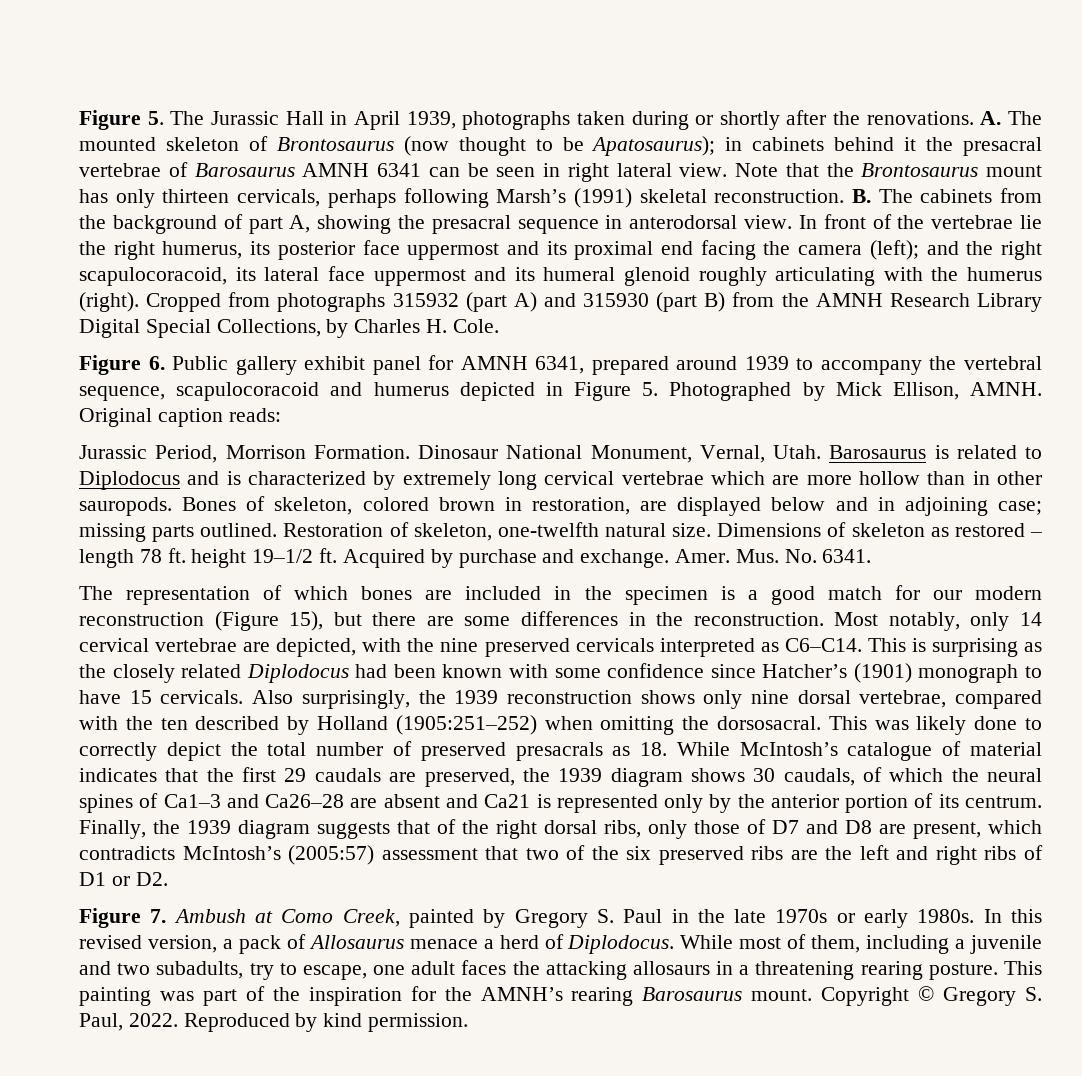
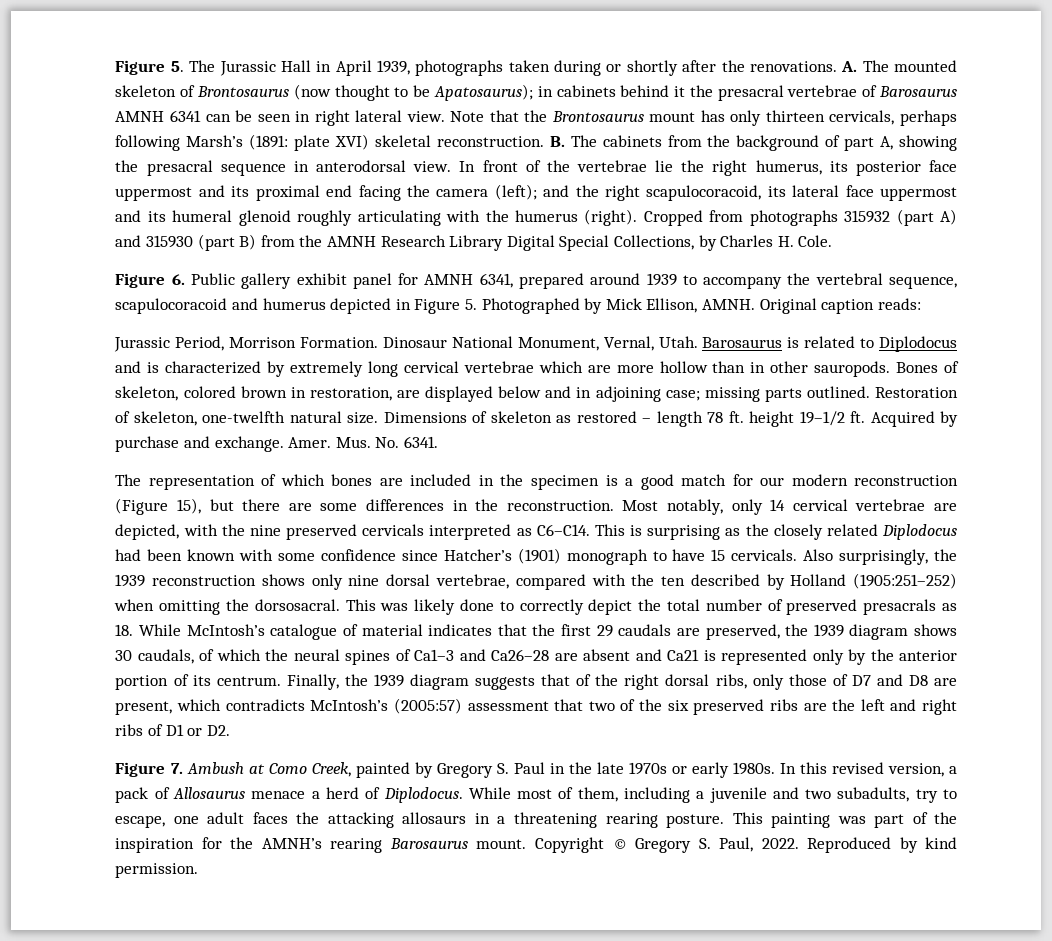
- Note that the Brontosaurus mount has only thirteen cervicals, perhaps following Marsh’s (1991) skeletal reconstruction.
+ Note that the Brontosaurus mount has only thirteen cervicals, perhaps following Marsh’s (1891: plate XVI) skeletal reconstruction.

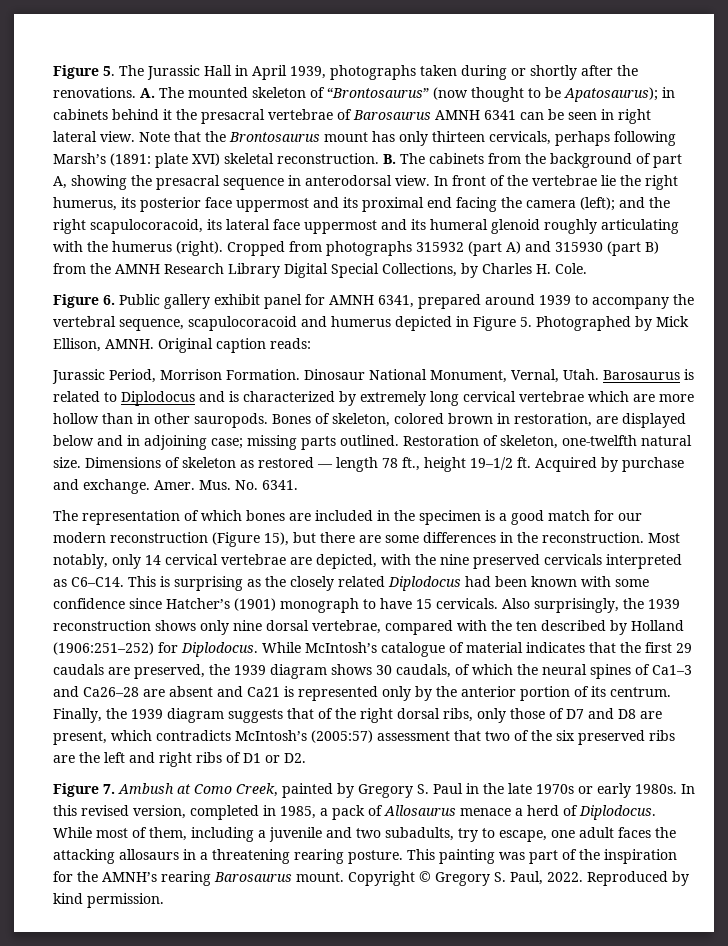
- A. The mounted skeleton of Brontosaurus (now thought to be Apatosaurus); in cabinets behind it the presacral vertebrae of Barosaurus AMNH 6341 can be seen in right lateral view.
+ A. The mounted skeleton of “Brontosaurus” (now thought to be Apatosaurus); in cabinets behind it the presacral vertebrae of Barosaurus AMNH 6341 can be seen in right lateral view.
- Dimensions of skeleton as restored – length 78 ft. height 19–1/2 ft.
+ Dimensions of skeleton as restored — length 78 ft., height 19–1/2 ft.
- Also surprisingly, the 1939 reconstruction shows only nine dorsal vertebrae, compared with the ten described by Holland (1905:251–252) when omitting the dorsosacral. This was likely done to correctly depict the total number of preserved presacrals as 18. While McIntosh’s catalogue of material indicates that the first 29 caudals are preserved, the 1939 diagram shows 30 caudals, of which the neural spines of Ca1–3 and Ca26–28 are absent and Ca21 is represented only by the anterior portion of its centrum.
+ Also surprisingly, the 1939 reconstruction shows only nine dorsal vertebrae, compared with the ten described by Holland (1906:251–252) for Diplodocus. While McIntosh’s catalogue of material indicates that the first 29 caudals are preserved, the 1939 diagram shows 30 caudals, of which the neural spines of Ca1–3 and Ca26–28 are absent and Ca21 is represented only by the anterior portion of its centrum.
- In this revised version, a pack of Allosaurus menace a herd of Diplodocus.
+ In this revised version, completed in 1985, a pack of Allosaurus menace a herd of Diplodocus.

